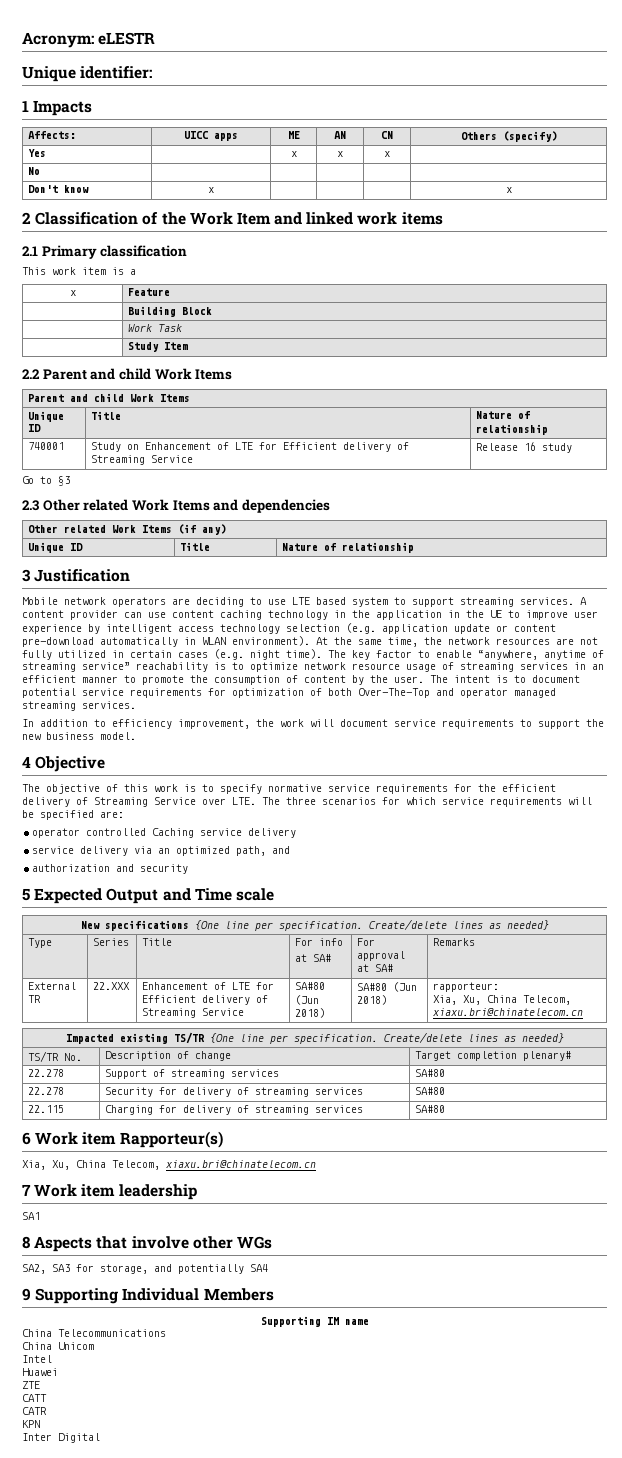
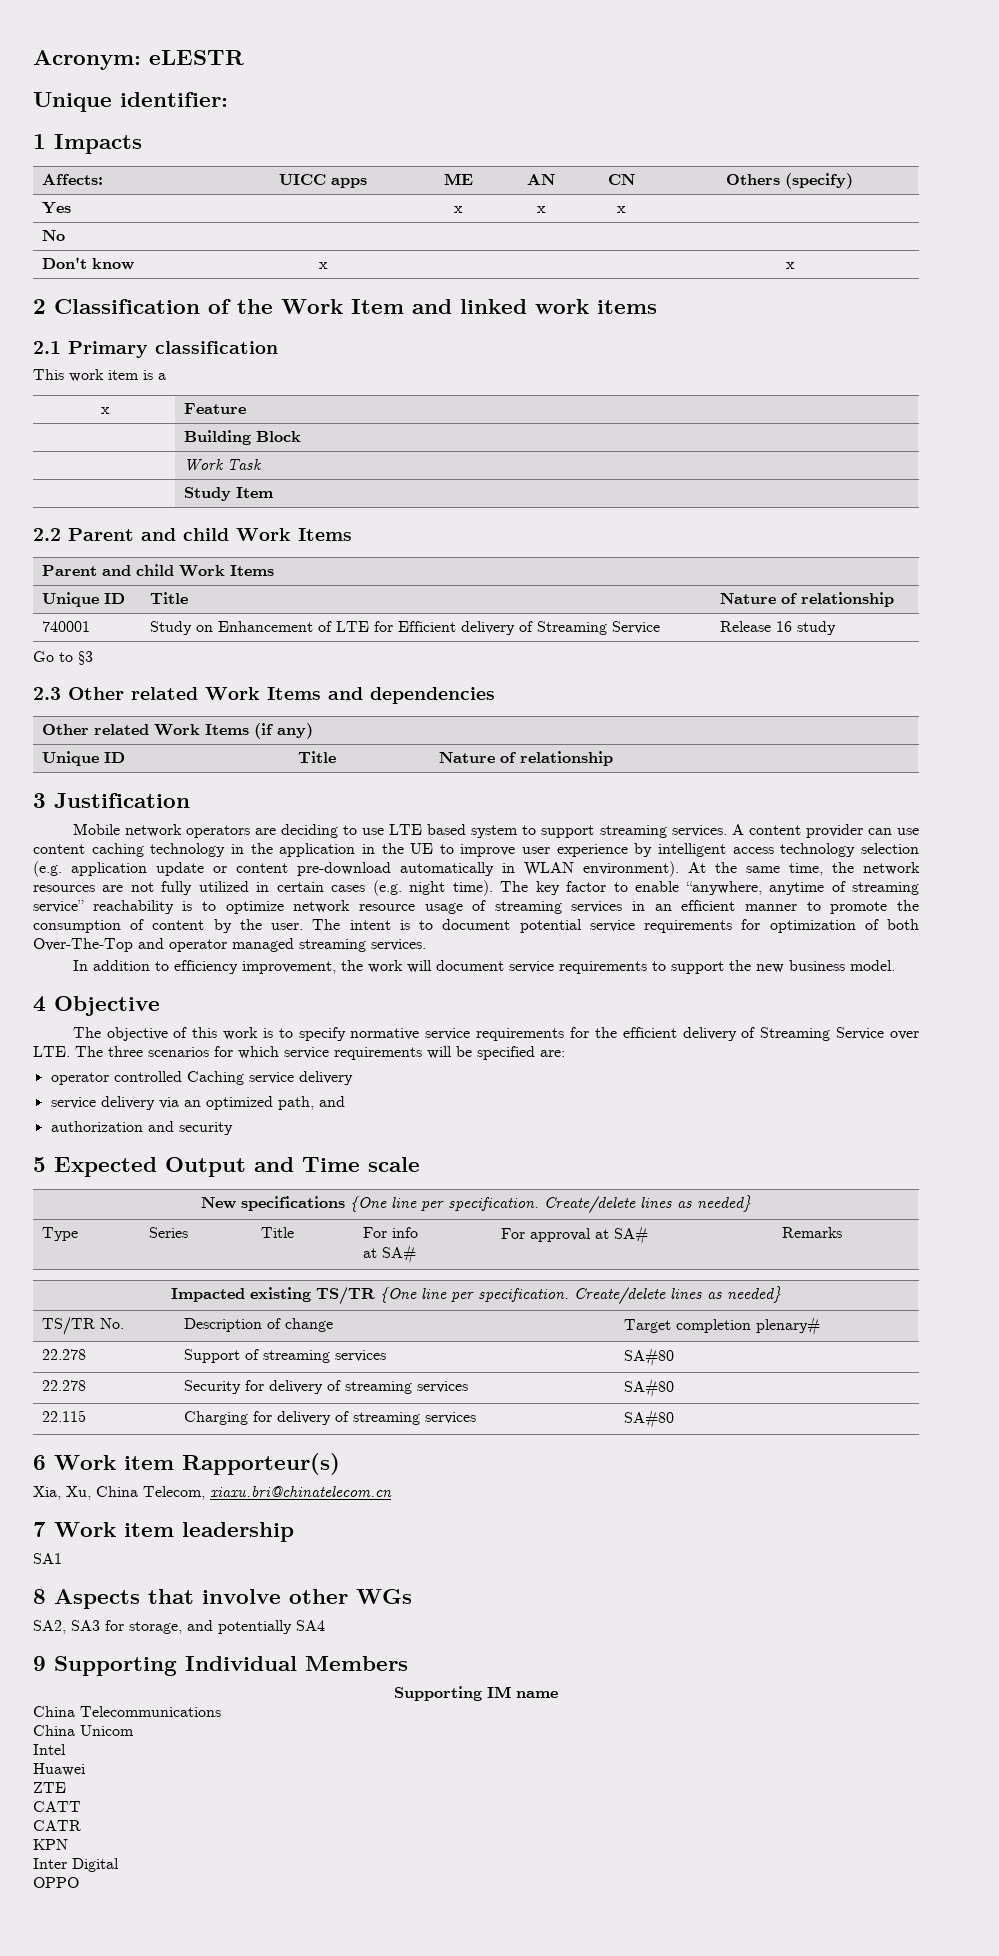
- External TR | 22.XXX | Enhancement of LTE for Efficient delivery of Streaming Service | SA#80 (Jun 2018) | SA#80 (Jun 2018) | rapporteur:
- Xia, Xu, China Telecom, xiaxu.bri@chinatelecom.cn
+ OPPO

